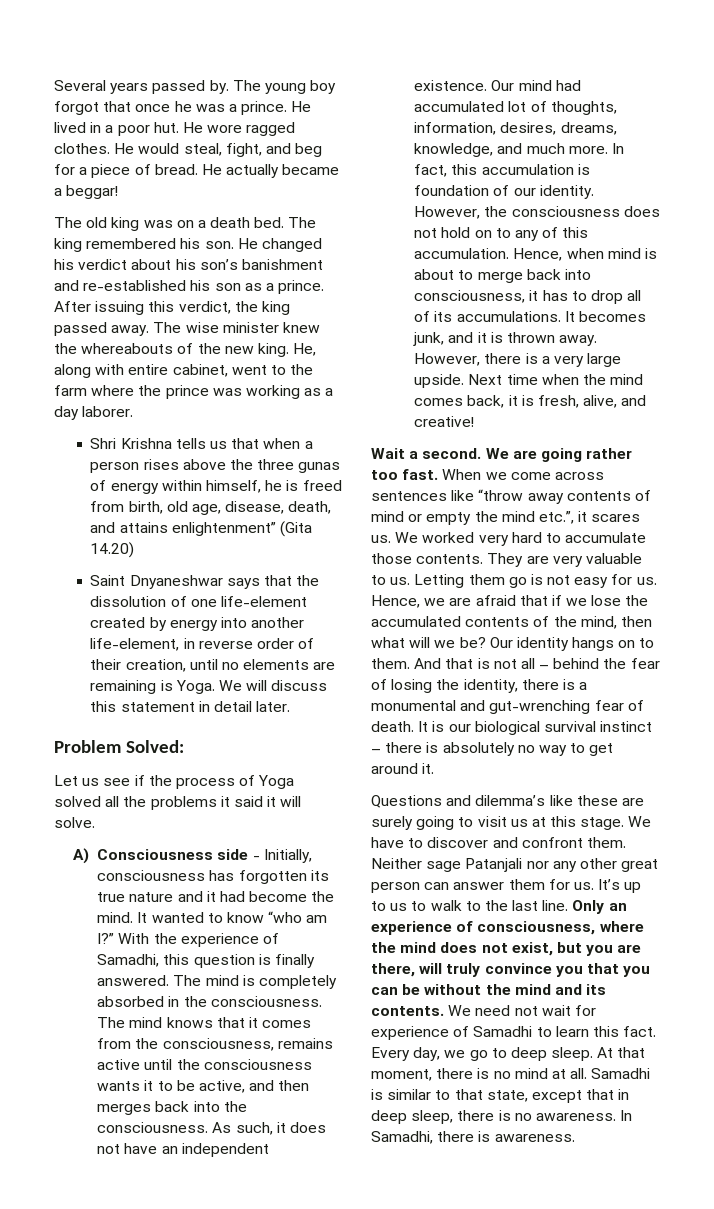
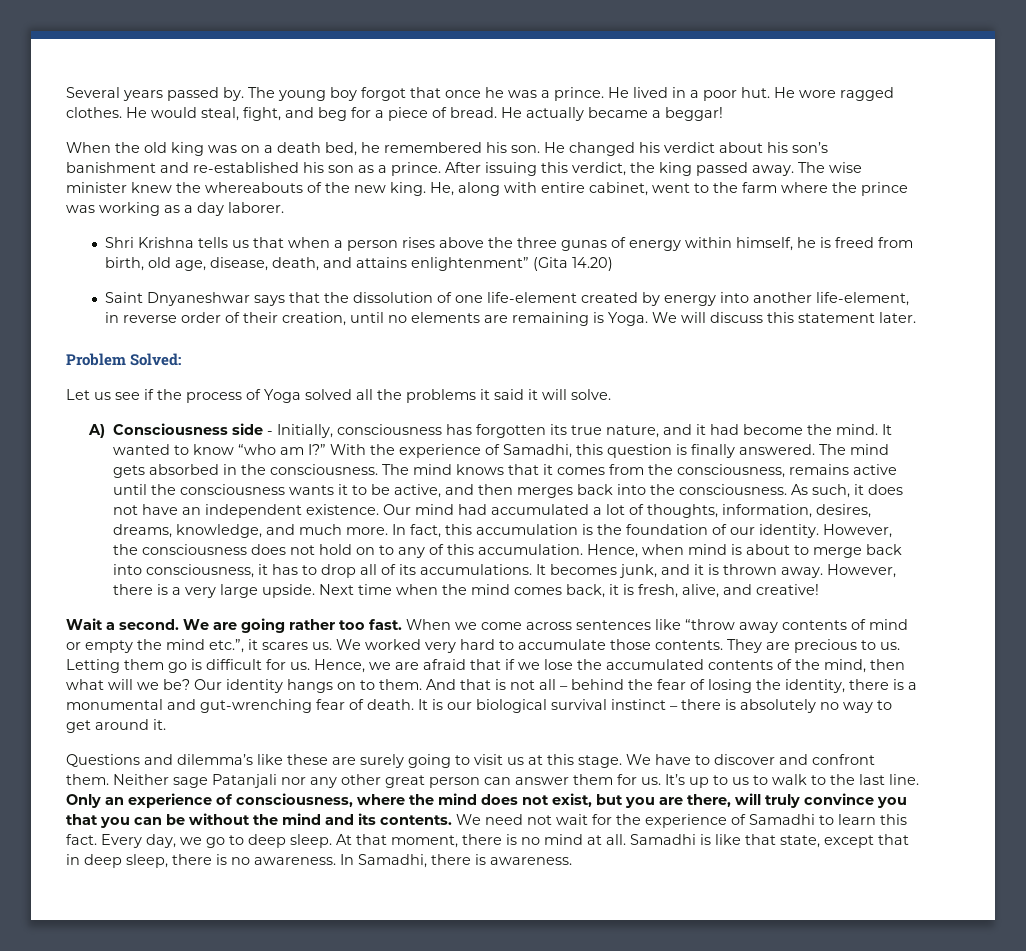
- The old king was on a death bed. The king remembered his son.
+ When the old king was on a death bed, he remembered his son.
- We will discuss this statement in detail later.
+ We will discuss this statement later.
- A) Consciousness side - Initially, consciousness has forgotten its true nature and it had become the mind.
+ A) Consciousness side - Initially, consciousness has forgotten its true nature, and it had become the mind.
- The mind is completely absorbed in the consciousness.
+ The mind gets absorbed in the consciousness.
- Our mind had accumulated lot of thoughts, information, desires, dreams, knowledge, and much more.
+ Our mind had accumulated a lot of thoughts, information, desires, dreams, knowledge, and much more.
- In fact, this accumulation is foundation of our identity.
+ In fact, this accumulation is the foundation of our identity.
- They are very valuable to us.
+ They are precious to us.
- Letting them go is not easy for us.
+ Letting them go is difficult for us.
- We need not wait for experience of Samadhi to learn this fact.
+ We need not wait for the experience of Samadhi to learn this fact.
- Samadhi is similar to that state, except that in deep sleep, there is no awareness.
+ Samadhi is like that state, except that in deep sleep, there is no awareness.

